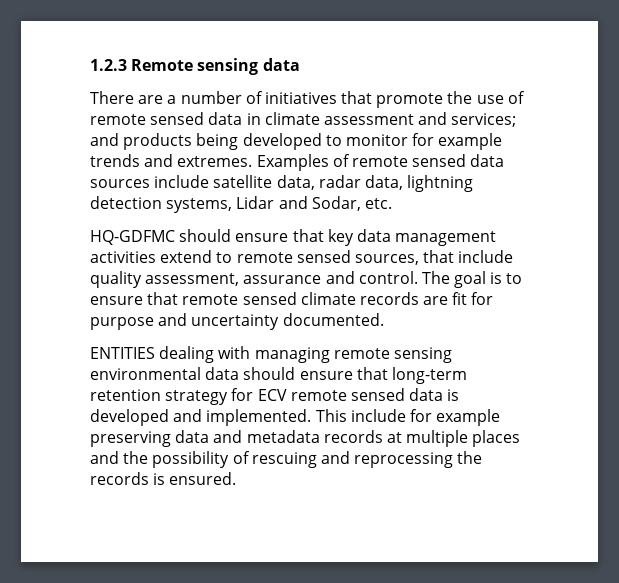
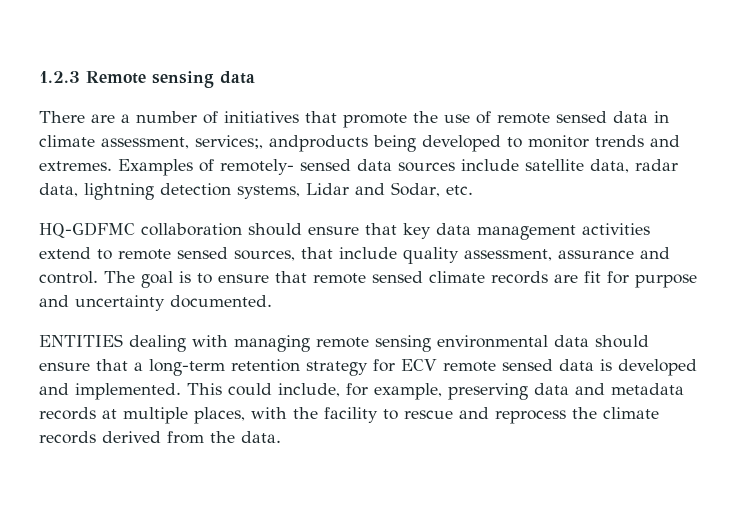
- There are a number of initiatives that promote the use of remote sensed data in climate assessment and services; and products being developed to monitor for example trends and extremes.
+ There are a number of initiatives that promote the use of remote sensed data in climate assessment, services;, andproducts being developed to monitor trends and extremes.
- Examples of remote sensed data sources include satellite data, radar data, lightning detection systems, Lidar and Sodar, etc.
+ Examples of remotely- sensed data sources include satellite data, radar data, lightning detection systems, Lidar and Sodar, etc.
- HQ-GDFMC should ensure that key data management activities extend to remote sensed sources, that include quality assessment, assurance and control.
+ HQ-GDFMC collaboration should ensure that key data management activities extend to remote sensed sources, that include quality assessment, assurance and control.
- ENTITIES dealing with managing remote sensing environmental data should ensure that long-term retention strategy for ECV remote sensed data is developed and implemented.
+ ENTITIES dealing with managing remote sensing environmental data should ensure that a long-term retention strategy for ECV remote sensed data is developed and implemented.
- This include for example preserving data and metadata records at multiple places and the possibility of rescuing and reprocessing the records is ensured.
+ This could include, for example, preserving data and metadata records at multiple places, with the facility to rescue and reprocess the climate records derived from the data.

